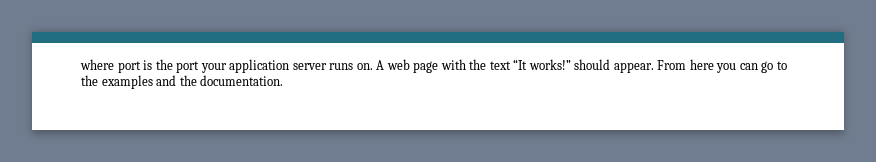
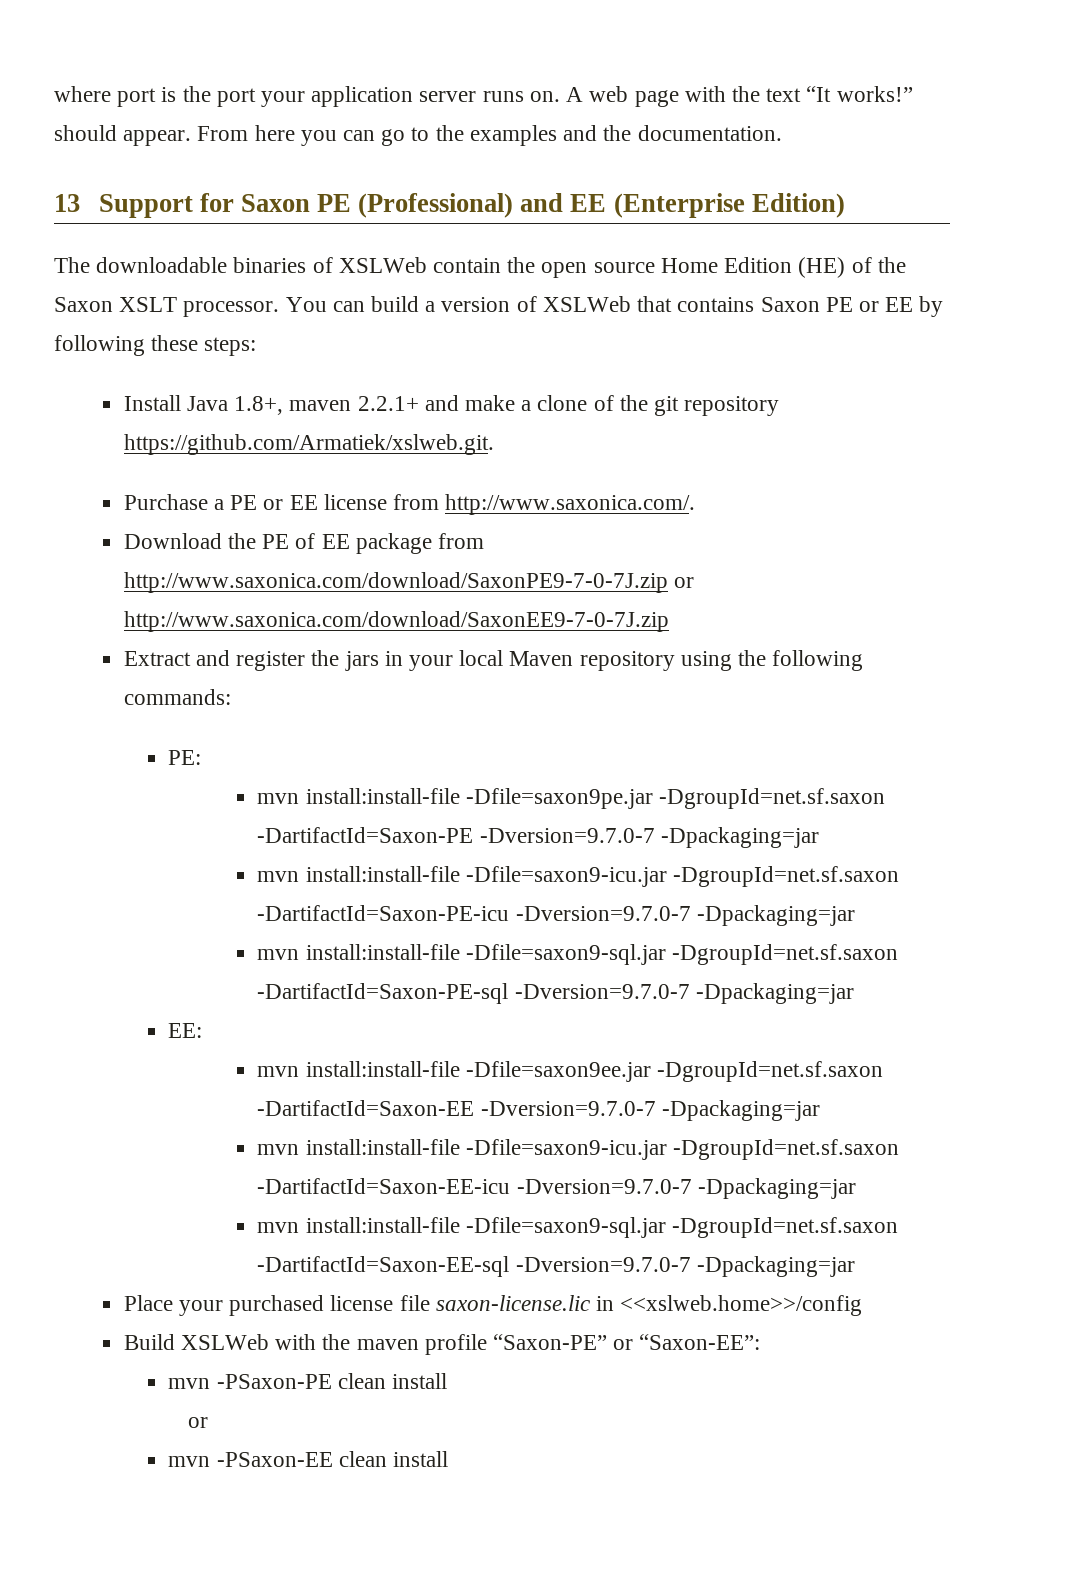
+ 13 Support for Saxon PE (Professional) and EE (Enterprise Edition)
+ The downloadable binaries of XSLWeb contain the open source Home Edition (HE) of the Saxon XSLT processor. You can build a version of XSLWeb that contains Saxon PE or EE by following these steps:
+ Install Java 1.8+, maven 2.2.1+ and make a clone of the git repository https://github.com/Armatiek/xslweb.git.
+ Purchase a PE or EE license from http://www.saxonica.com/.
+ Download the PE of EE package from http://www.saxonica.com/download/SaxonPE9-7-0-7J.zip or http://www.saxonica.com/download/SaxonEE9-7-0-7J.zip
+ Extract and register the jars in your local Maven repository using the following commands:
+ PE:
+ mvn install:install-file -Dfile=saxon9pe.jar -DgroupId=net.sf.saxon -DartifactId=Saxon-PE -Dversion=9.7.0-7 -Dpackaging=jar
+ mvn install:install-file -Dfile=saxon9-icu.jar -DgroupId=net.sf.saxon -DartifactId=Saxon-PE-icu -Dversion=9.7.0-7 -Dpackaging=jar
+ mvn install:install-file -Dfile=saxon9-sql.jar -DgroupId=net.sf.saxon -DartifactId=Saxon-PE-sql -Dversion=9.7.0-7 -Dpackaging=jar
+ EE:
+ mvn install:install-file -Dfile=saxon9ee.jar -DgroupId=net.sf.saxon -DartifactId=Saxon-EE -Dversion=9.7.0-7 -Dpackaging=jar
+ mvn install:install-file -Dfile=saxon9-icu.jar -DgroupId=net.sf.saxon -DartifactId=Saxon-EE-icu -Dversion=9.7.0-7 -Dpackaging=jar
+ mvn install:install-file -Dfile=saxon9-sql.jar -DgroupId=net.sf.saxon -DartifactId=Saxon-EE-sql -Dversion=9.7.0-7 -Dpackaging=jar
+ Place your purchased license file saxon-license.lic in <<xslweb.home>>/config
+ Build XSLWeb with the maven profile “Saxon-PE” or “Saxon-EE”:
+ mvn -PSaxon-PE clean install
+ or
+ mvn -PSaxon-EE clean install

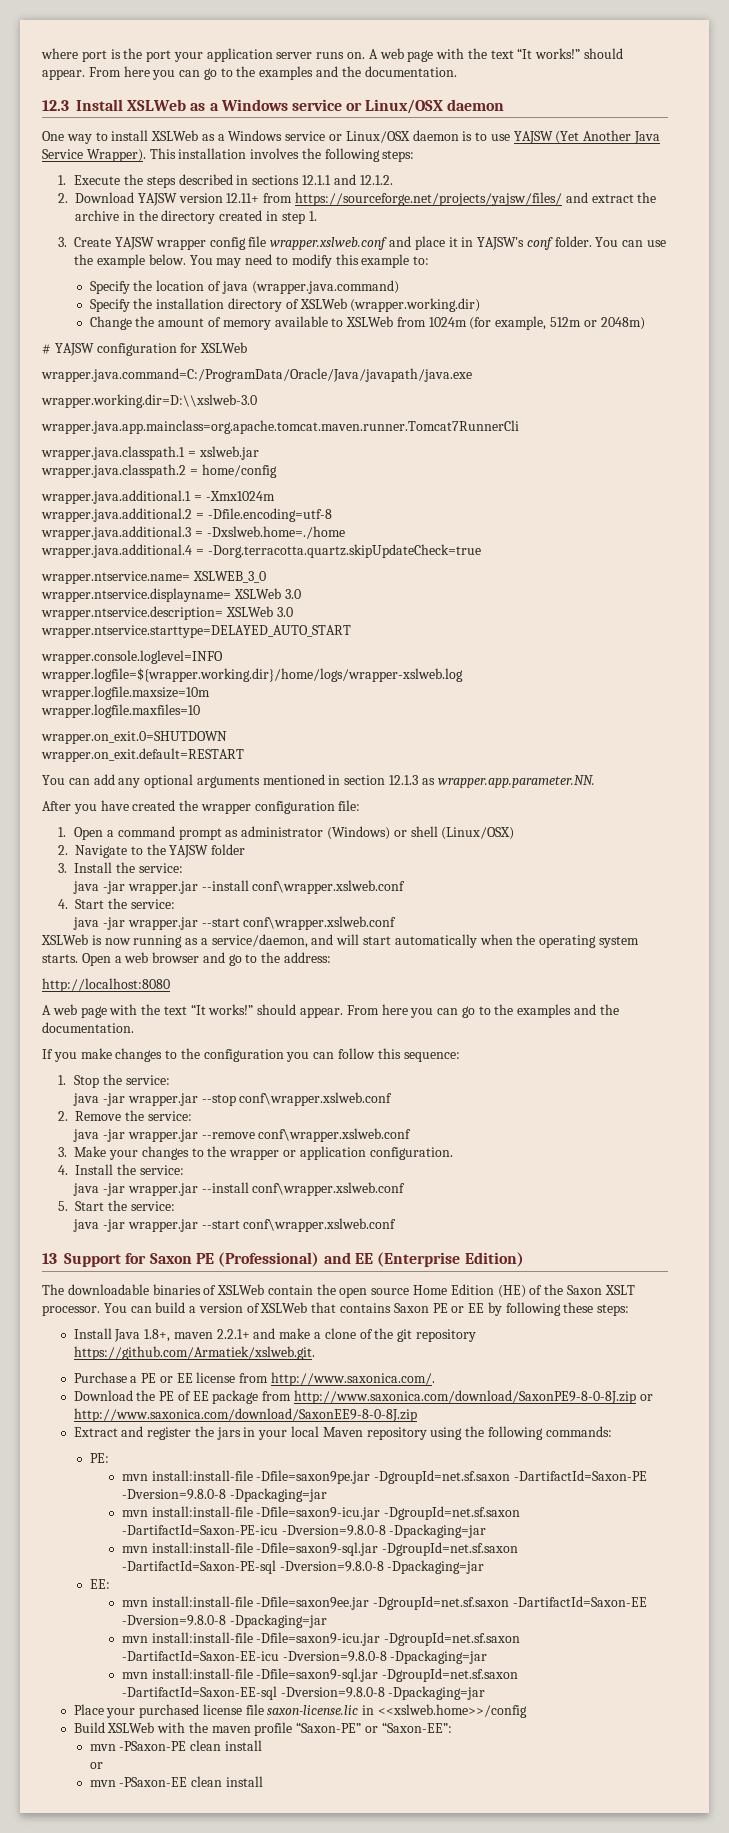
+ 12.3 Install XSLWeb as a Windows service or Linux/OSX daemon
+ One way to install XSLWeb as a Windows service or Linux/OSX daemon is to use YAJSW (Yet Another Java Service Wrapper). This installation involves the following steps:
+ 1. Execute the steps described in sections 12.1.1 and 12.1.2.
+ 2. Download YAJSW version 12.11+ from https://sourceforge.net/projects/yajsw/files/ and extract the archive in the directory created in step 1.
+ 3. Create YAJSW wrapper config file wrapper.xslweb.conf and place it in YAJSW's conf folder. You can use the example below. You may need to modify this example to:
+ Specify the location of java (wrapper.java.command)
+ Specify the installation directory of XSLWeb (wrapper.working.dir)
+ Change the amount of memory available to XSLWeb from 1024m (for example, 512m or 2048m)
+ # YAJSW configuration for XSLWeb
+ wrapper.java.command=C:/ProgramData/Oracle/Java/javapath/java.exe
+ wrapper.working.dir=D:\\xslweb-3.0
+ wrapper.java.app.mainclass=org.apache.tomcat.maven.runner.Tomcat7RunnerCli
+ wrapper.java.classpath.1 = xslweb.jar
+ wrapper.java.classpath.2 = home/config
+ wrapper.java.additional.1 = -Xmx1024m
+ wrapper.java.additional.2 = -Dfile.encoding=utf-8
+ wrapper.java.additional.3 = -Dxslweb.home=./home
+ wrapper.java.additional.4 = -Dorg.terracotta.quartz.skipUpdateCheck=true
+ wrapper.ntservice.name= XSLWEB_3_0
+ wrapper.ntservice.displayname= XSLWeb 3.0
+ wrapper.ntservice.description= XSLWeb 3.0
+ wrapper.ntservice.starttype=DELAYED_AUTO_START
+ wrapper.console.loglevel=INFO
+ wrapper.logfile=${wrapper.working.dir}/home/logs/wrapper-xslweb.log
+ wrapper.logfile.maxsize=10m
+ wrapper.logfile.maxfiles=10
+ wrapper.on_exit.0=SHUTDOWN
+ wrapper.on_exit.default=RESTART
+ You can add any optional arguments mentioned in section 12.1.3 as wrapper.app.parameter.NN.
+ After you have created the wrapper configuration file:
+ 1. Open a command prompt as administrator (Windows) or shell (Linux/OSX)
+ 2. Navigate to the YAJSW folder
+ 3. Install the service:
+ java -jar wrapper.jar --install conf\wrapper.xslweb.conf
+ 4. Start the service:
+ java -jar wrapper.jar --start conf\wrapper.xslweb.conf
+ XSLWeb is now running as a service/daemon, and will start automatically when the operating system starts. Open a web browser and go to the address:
+ http://localhost:8080
+ A web page with the text “It works!” should appear. From here you can go to the examples and the documentation.
+ If you make changes to the configuration you can follow this sequence:
+ 1. Stop the service:
+ java -jar wrapper.jar --stop conf\wrapper.xslweb.conf
+ 2. Remove the service:
+ java -jar wrapper.jar --remove conf\wrapper.xslweb.conf
+ 3. Make your changes to the wrapper or application configuration.
+ 4. Install the service:
+ java -jar wrapper.jar --install conf\wrapper.xslweb.conf
+ 5. Start the service:
+ java -jar wrapper.jar --start conf\wrapper.xslweb.conf
- Download the PE of EE package from http://www.saxonica.com/download/SaxonPE9-7-0-7J.zip or http://www.saxonica.com/download/SaxonEE9-7-0-7J.zip
+ Download the PE of EE package from http://www.saxonica.com/download/SaxonPE9-8-0-8J.zip or http://www.saxonica.com/download/SaxonEE9-8-0-8J.zip
- mvn install:install-file -Dfile=saxon9pe.jar -DgroupId=net.sf.saxon -DartifactId=Saxon-PE -Dversion=9.7.0-7 -Dpackaging=jar
+ mvn install:install-file -Dfile=saxon9pe.jar -DgroupId=net.sf.saxon -DartifactId=Saxon-PE -Dversion=9.8.0-8 -Dpackaging=jar
- mvn install:install-file -Dfile=saxon9-icu.jar -DgroupId=net.sf.saxon -DartifactId=Saxon-PE-icu -Dversion=9.7.0-7 -Dpackaging=jar
+ mvn install:install-file -Dfile=saxon9-icu.jar -DgroupId=net.sf.saxon -DartifactId=Saxon-PE-icu -Dversion=9.8.0-8 -Dpackaging=jar
- mvn install:install-file -Dfile=saxon9-sql.jar -DgroupId=net.sf.saxon -DartifactId=Saxon-PE-sql -Dversion=9.7.0-7 -Dpackaging=jar
+ mvn install:install-file -Dfile=saxon9-sql.jar -DgroupId=net.sf.saxon -DartifactId=Saxon-PE-sql -Dversion=9.8.0-8 -Dpackaging=jar
- mvn install:install-file -Dfile=saxon9ee.jar -DgroupId=net.sf.saxon -DartifactId=Saxon-EE -Dversion=9.7.0-7 -Dpackaging=jar
+ mvn install:install-file -Dfile=saxon9ee.jar -DgroupId=net.sf.saxon -DartifactId=Saxon-EE -Dversion=9.8.0-8 -Dpackaging=jar
- mvn install:install-file -Dfile=saxon9-icu.jar -DgroupId=net.sf.saxon -DartifactId=Saxon-EE-icu -Dversion=9.7.0-7 -Dpackaging=jar
+ mvn install:install-file -Dfile=saxon9-icu.jar -DgroupId=net.sf.saxon -DartifactId=Saxon-EE-icu -Dversion=9.8.0-8 -Dpackaging=jar
- mvn install:install-file -Dfile=saxon9-sql.jar -DgroupId=net.sf.saxon -DartifactId=Saxon-EE-sql -Dversion=9.7.0-7 -Dpackaging=jar
+ mvn install:install-file -Dfile=saxon9-sql.jar -DgroupId=net.sf.saxon -DartifactId=Saxon-EE-sql -Dversion=9.8.0-8 -Dpackaging=jar

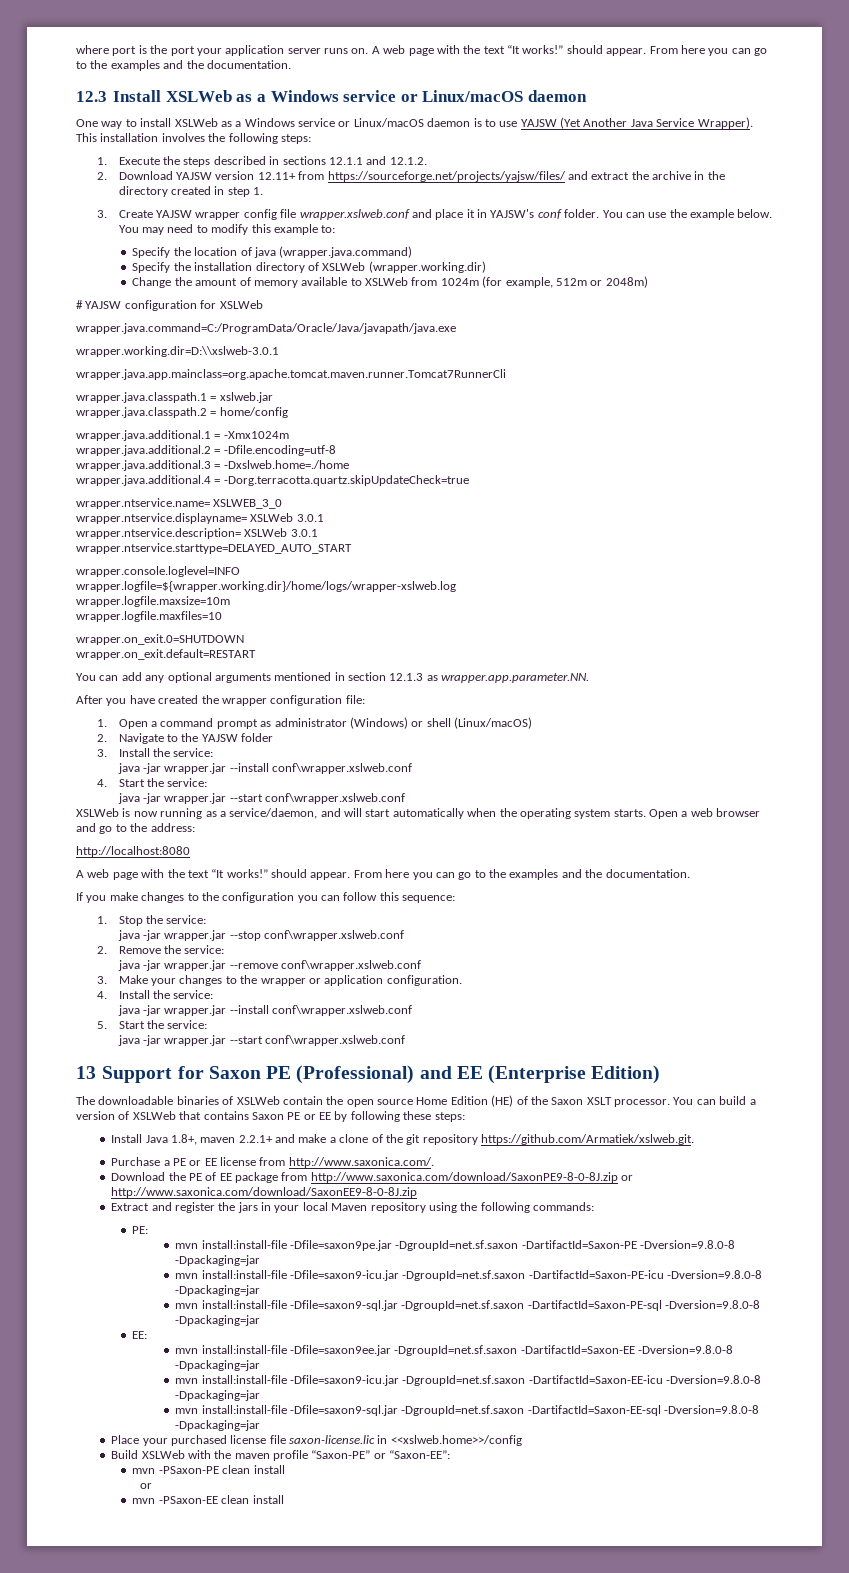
- 12.3 Install XSLWeb as a Windows service or Linux/OSX daemon
+ 12.3 Install XSLWeb as a Windows service or Linux/macOS daemon
- One way to install XSLWeb as a Windows service or Linux/OSX daemon is to use YAJSW (Yet Another Java Service Wrapper).
+ One way to install XSLWeb as a Windows service or Linux/macOS daemon is to use YAJSW (Yet Another Java Service Wrapper).
- wrapper.working.dir=D:\\xslweb-3.0
+ wrapper.working.dir=D:\\xslweb-3.0.1
- wrapper.ntservice.displayname= XSLWeb 3.0
+ wrapper.ntservice.displayname= XSLWeb 3.0.1
- wrapper.ntservice.description= XSLWeb 3.0
+ wrapper.ntservice.description= XSLWeb 3.0.1
- 1. Open a command prompt as administrator (Windows) or shell (Linux/OSX)
+ 1. Open a command prompt as administrator (Windows) or shell (Linux/macOS)

